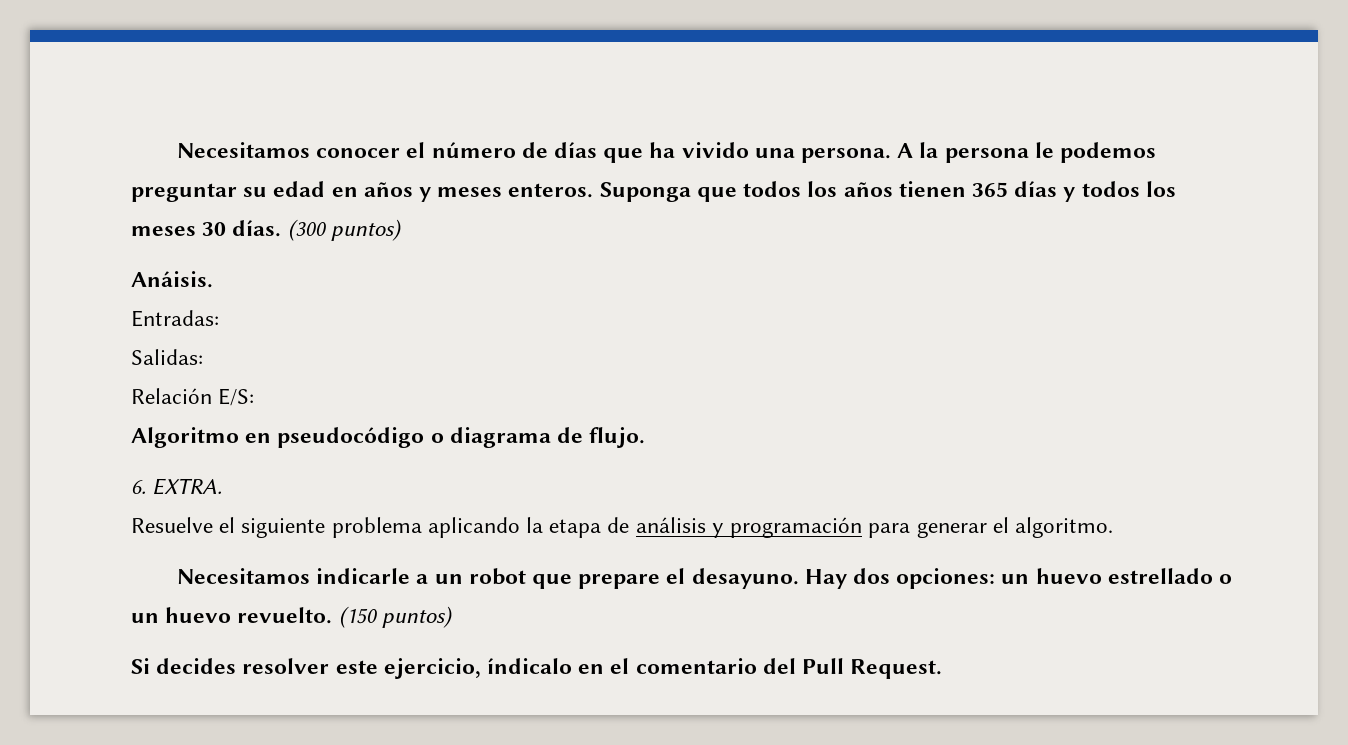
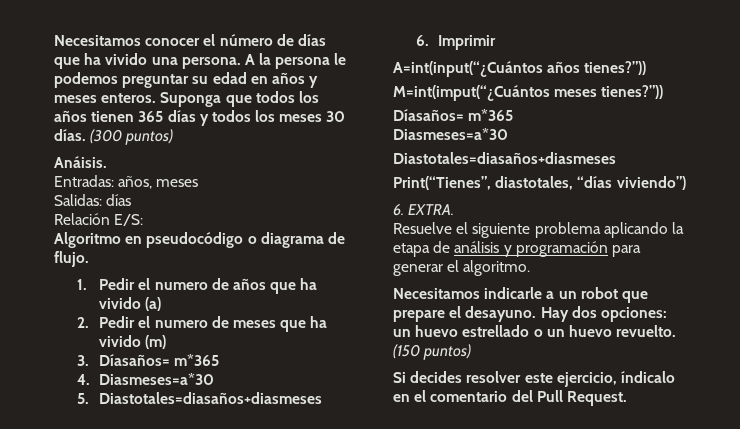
- Entradas:
+ Entradas: años, meses
- Salidas:
+ Salidas: días
+ 1. Pedir el numero de años que ha vivido (a)
+ 2. Pedir el numero de meses que ha vivido (m)
+ 3. Díasaños= m*365
+ 4. Diasmeses=a*30
+ 5. Diastotales=diasaños+diasmeses
+ 6. Imprimir
+ A=int(input(“¿Cuántos años tienes?”))
+ M=int(imput(“¿Cuántos meses tienes?”))
+ Díasaños= m*365
+ Diasmeses=a*30
+ Diastotales=diasaños+diasmeses
+ Print(“Tienes”, diastotales, “días viviendo”)

